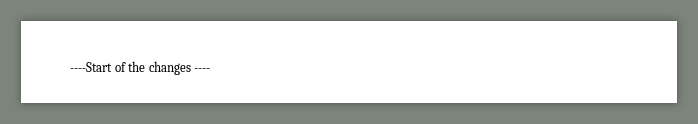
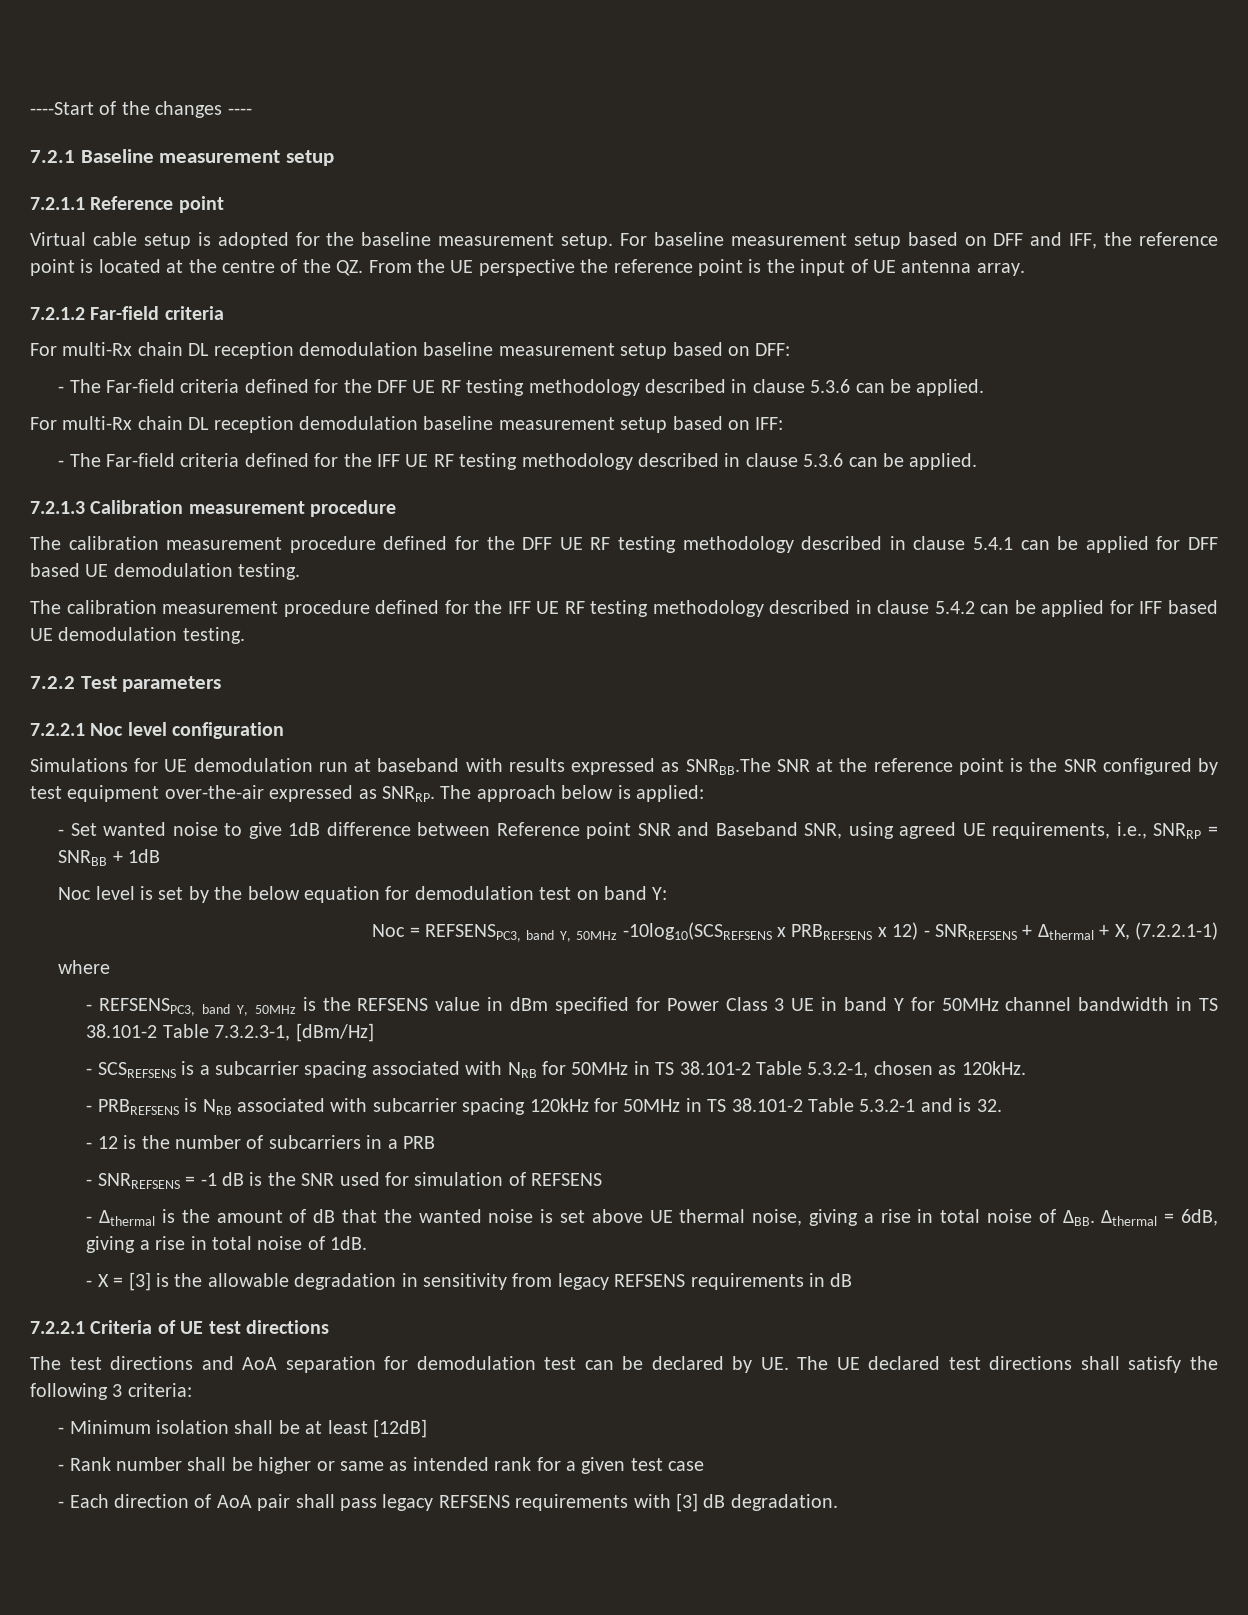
+ 7.2.1 Baseline measurement setup
+ 7.2.1.1 Reference point
+ Virtual cable setup is adopted for the baseline measurement setup. For baseline measurement setup based on DFF and IFF, the reference point is located at the centre of the QZ. From the UE perspective the reference point is the input of UE antenna array.
+ 7.2.1.2 Far-field criteria
+ For multi-Rx chain DL reception demodulation baseline measurement setup based on DFF:
+ - The Far-field criteria defined for the DFF UE RF testing methodology described in clause 5.3.6 can be applied.
+ For multi-Rx chain DL reception demodulation baseline measurement setup based on IFF:
+ - The Far-field criteria defined for the IFF UE RF testing methodology described in clause 5.3.6 can be applied.
+ 7.2.1.3 Calibration measurement procedure
+ The calibration measurement procedure defined for the DFF UE RF testing methodology described in clause 5.4.1 can be applied for DFF based UE demodulation testing.
+ The calibration measurement procedure defined for the IFF UE RF testing methodology described in clause 5.4.2 can be applied for IFF based UE demodulation testing.
+ 7.2.2 Test parameters
+ 7.2.2.1 Noc level configuration
+ Simulations for UE demodulation run at baseband with results expressed as SNRBB.The SNR at the reference point is the SNR configured by test equipment over-the-air expressed as SNRRP. The approach below is applied:
+ - Set wanted noise to give 1dB difference between Reference point SNR and Baseband SNR, using agreed UE requirements, i.e., SNRRP = SNRBB + 1dB
+ Noc level is set by the below equation for demodulation test on band Y:
+ Noc = REFSENSPC3, band Y, 50MHz -10log10(SCSREFSENS x PRBREFSENS x 12) - SNRREFSENS + ∆thermal + X, (7.2.2.1-1)
+ where
+ - REFSENSPC3, band Y, 50MHz is the REFSENS value in dBm specified for Power Class 3 UE in band Y for 50MHz channel bandwidth in TS 38.101-2 Table 7.3.2.3-1, [dBm/Hz]
+ - SCSREFSENS is a subcarrier spacing associated with NRB for 50MHz in TS 38.101-2 Table 5.3.2-1, chosen as 120kHz.
+ - PRBREFSENS is NRB associated with subcarrier spacing 120kHz for 50MHz in TS 38.101-2 Table 5.3.2-1 and is 32.
+ - 12 is the number of subcarriers in a PRB
+ - SNRREFSENS = -1 dB is the SNR used for simulation of REFSENS
+ - ∆thermal is the amount of dB that the wanted noise is set above UE thermal noise, giving a rise in total noise of ∆BB. ∆thermal = 6dB, giving a rise in total noise of 1dB.
+ - X = [3] is the allowable degradation in sensitivity from legacy REFSENS requirements in dB
+ 7.2.2.1 Criteria of UE test directions
+ The test directions and AoA separation for demodulation test can be declared by UE. The UE declared test directions shall satisfy the following 3 criteria:
+ - Minimum isolation shall be at least [12dB]
+ - Rank number shall be higher or same as intended rank for a given test case
+ - Each direction of AoA pair shall pass legacy REFSENS requirements with [3] dB degradation.

